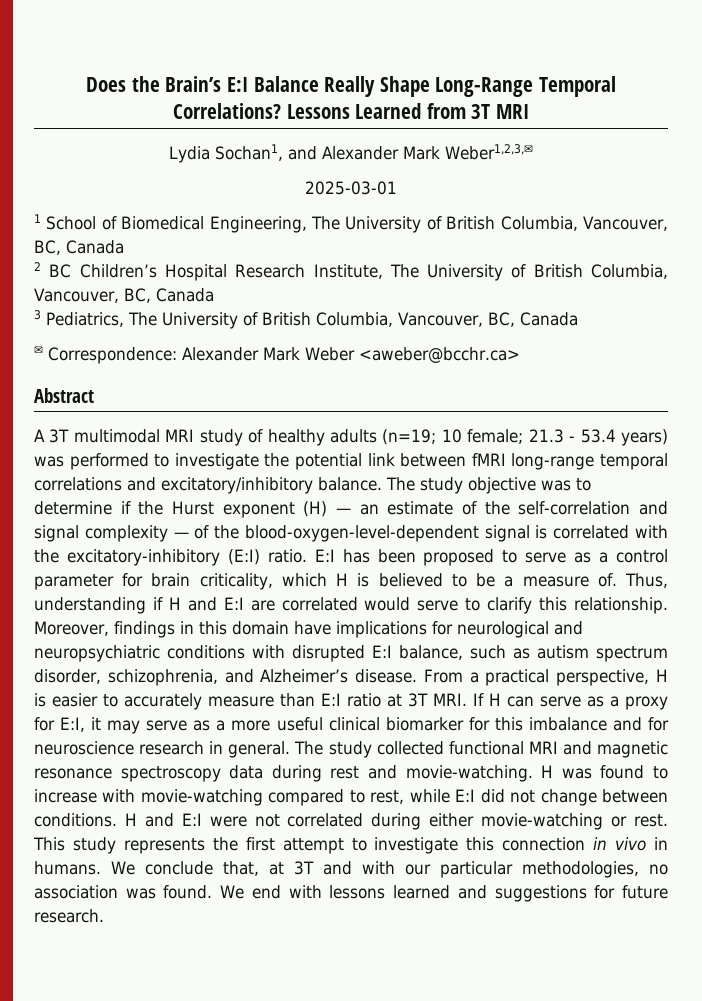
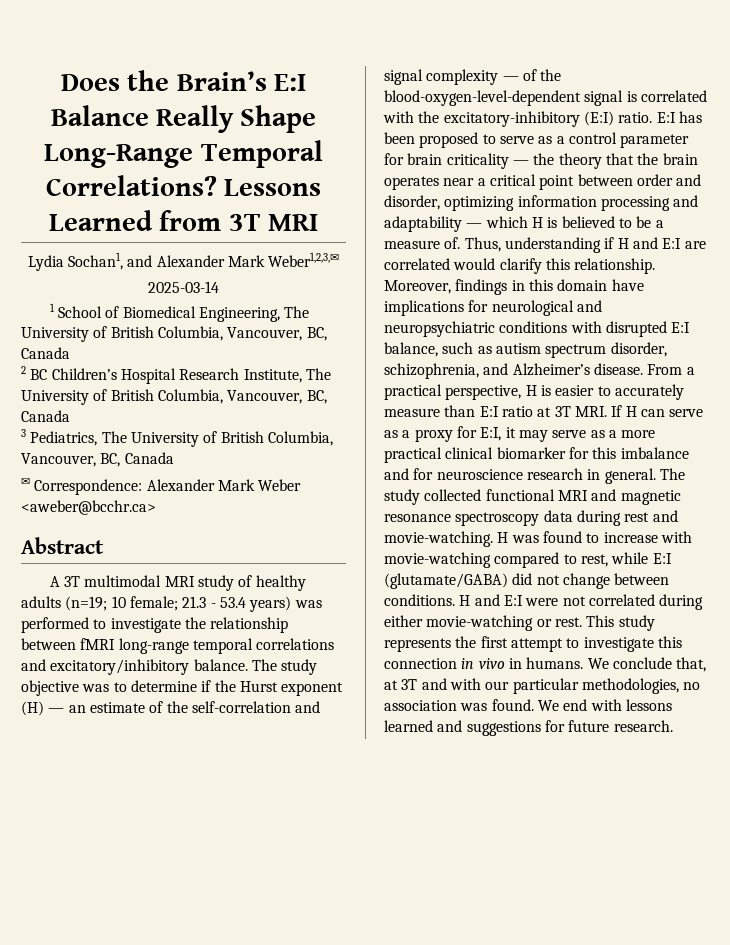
- 2025-03-01
+ 2025-03-14
- A 3T multimodal MRI study of healthy adults (n=19; 10 female; 21.3 - 53.4 years) was performed to investigate the potential link between fMRI long-range temporal correlations and excitatory/inhibitory balance.
+ A 3T multimodal MRI study of healthy adults (n=19; 10 female; 21.3 - 53.4 years) was performed to investigate the relationship between fMRI long-range temporal correlations and excitatory/inhibitory balance.
- E:I has been proposed to serve as a control parameter for brain criticality, which H is believed to be a measure of.
+ E:I has been proposed to serve as a control parameter for brain criticality — the theory that the brain operates near a critical point between order and disorder, optimizing information processing and adaptability — which H is believed to be a measure of.
- Thus, understanding if H and E:I are correlated would serve to clarify this relationship.
+ Thus, understanding if H and E:I are correlated would clarify this relationship.
- From a practical perspective, H is easier to accurately measure than E:I ratio at 3T MRI. If H can serve as a proxy for E:I, it may serve as a more useful clinical biomarker for this imbalance and for neuroscience research in general.
+ From a practical perspective, H is easier to accurately measure than E:I ratio at 3T MRI. If H can serve as a proxy for E:I, it may serve as a more practical clinical biomarker for this imbalance and for neuroscience research in general.
- H was found to increase with movie-watching compared to rest, while E:I did not change between conditions.
+ H was found to increase with movie-watching compared to rest, while E:I (glutamate/GABA) did not change between conditions.

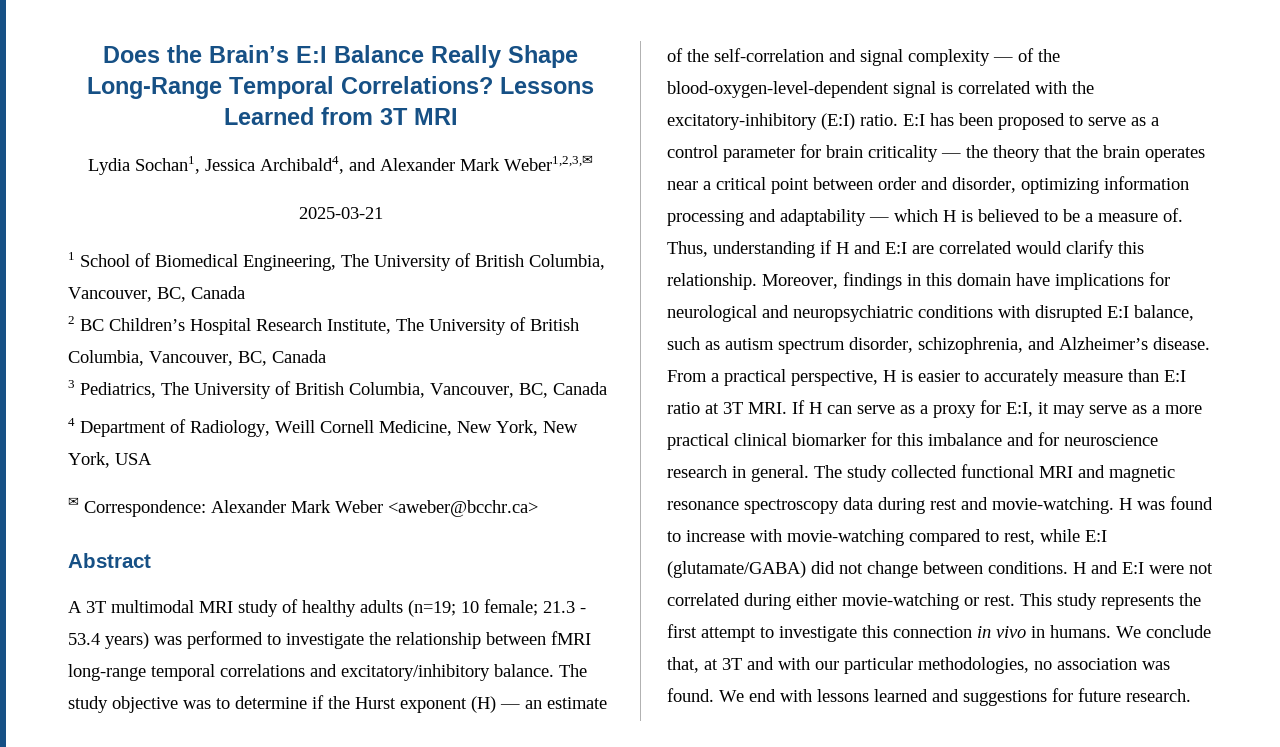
- Lydia Sochan1, and Alexander Mark Weber1,2,3,✉
+ Lydia Sochan1, Jessica Archibald4, and Alexander Mark Weber1,2,3,✉
- 2025-03-14
+ 2025-03-21
+ 4 Department of Radiology, Weill Cornell Medicine, New York, New York, USA

